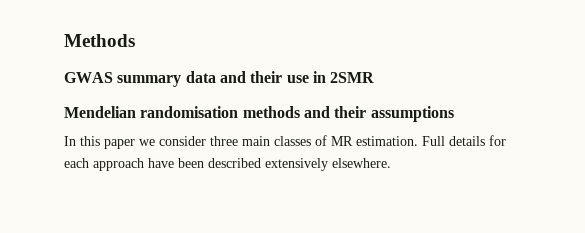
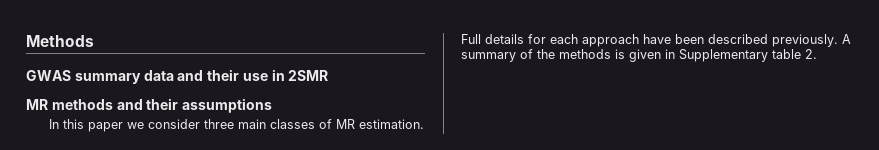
- Mendelian randomisation methods and their assumptions
+ MR methods and their assumptions
- Full details for each approach have been described extensively elsewhere.
+ Full details for each approach have been described previously. A summary of the methods is given in Supplementary table 2.

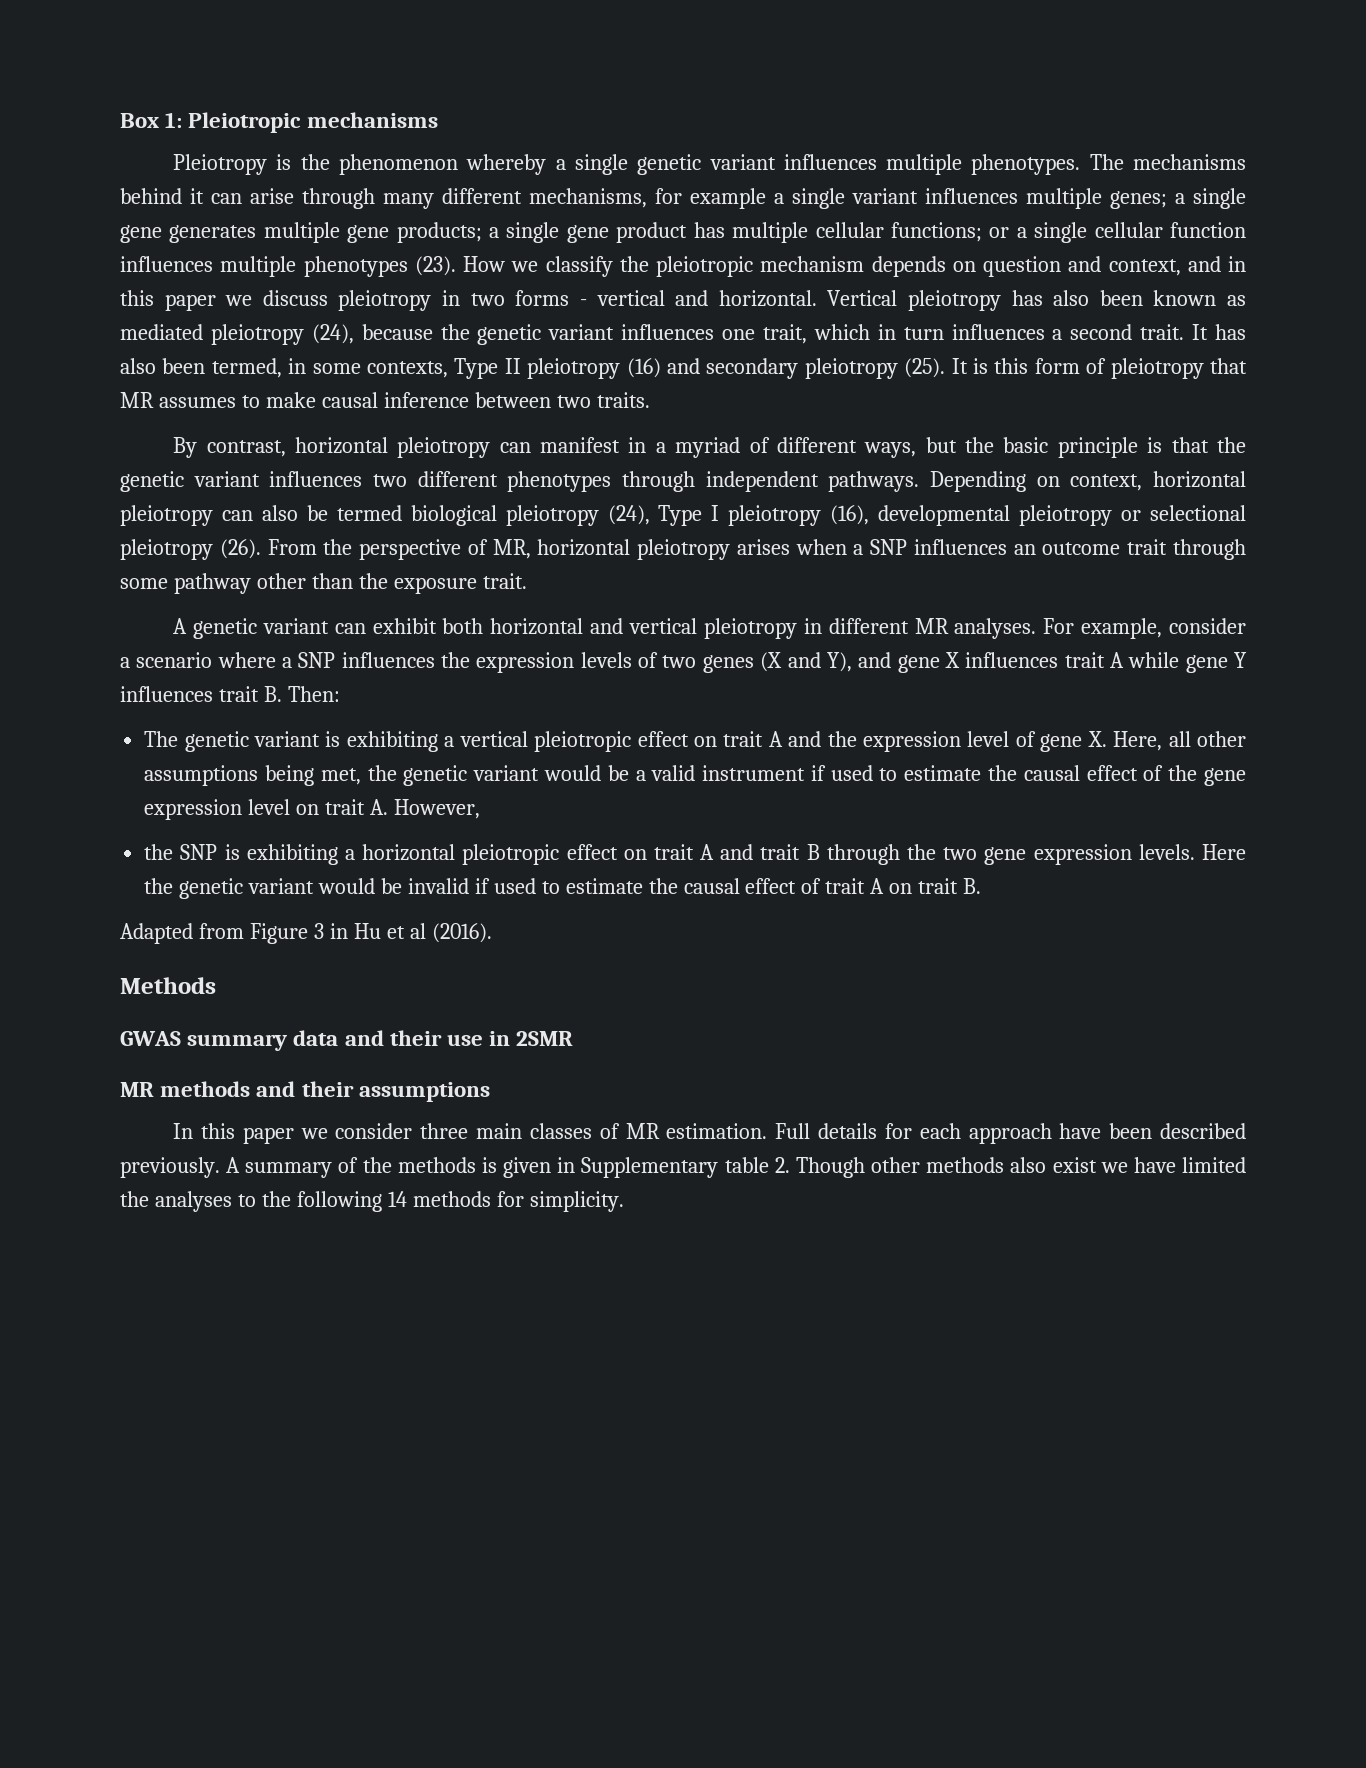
+ Box 1: Pleiotropic mechanisms
+ Pleiotropy is the phenomenon whereby a single genetic variant influences multiple phenotypes. The mechanisms behind it can arise through many different mechanisms, for example a single variant influences multiple genes; a single gene generates multiple gene products; a single gene product has multiple cellular functions; or a single cellular function influences multiple phenotypes (23). How we classify the pleiotropic mechanism depends on question and context, and in this paper we discuss pleiotropy in two forms - vertical and horizontal. Vertical pleiotropy has also been known as mediated pleiotropy (24), because the genetic variant influences one trait, which in turn influences a second trait. It has also been termed, in some contexts, Type II pleiotropy (16) and secondary pleiotropy (25). It is this form of pleiotropy that MR assumes to make causal inference between two traits.
+ By contrast, horizontal pleiotropy can manifest in a myriad of different ways, but the basic principle is that the genetic variant influences two different phenotypes through independent pathways. Depending on context, horizontal pleiotropy can also be termed biological pleiotropy (24), Type I pleiotropy (16), developmental pleiotropy or selectional pleiotropy (26). From the perspective of MR, horizontal pleiotropy arises when a SNP influences an outcome trait through some pathway other than the exposure trait.
+ A genetic variant can exhibit both horizontal and vertical pleiotropy in different MR analyses. For example, consider a scenario where a SNP influences the expression levels of two genes (X and Y), and gene X influences trait A while gene Y influences trait B. Then:
+ The genetic variant is exhibiting a vertical pleiotropic effect on trait A and the expression level of gene X. Here, all other assumptions being met, the genetic variant would be a valid instrument if used to estimate the causal effect of the gene expression level on trait A. However,
+ the SNP is exhibiting a horizontal pleiotropic effect on trait A and trait B through the two gene expression levels. Here the genetic variant would be invalid if used to estimate the causal effect of trait A on trait B.
+ Adapted from Figure 3 in Hu et al (2016).
- A summary of the methods is given in Supplementary table 2.
+ A summary of the methods is given in Supplementary table 2. Though other methods also exist we have limited the analyses to the following 14 methods for simplicity.

